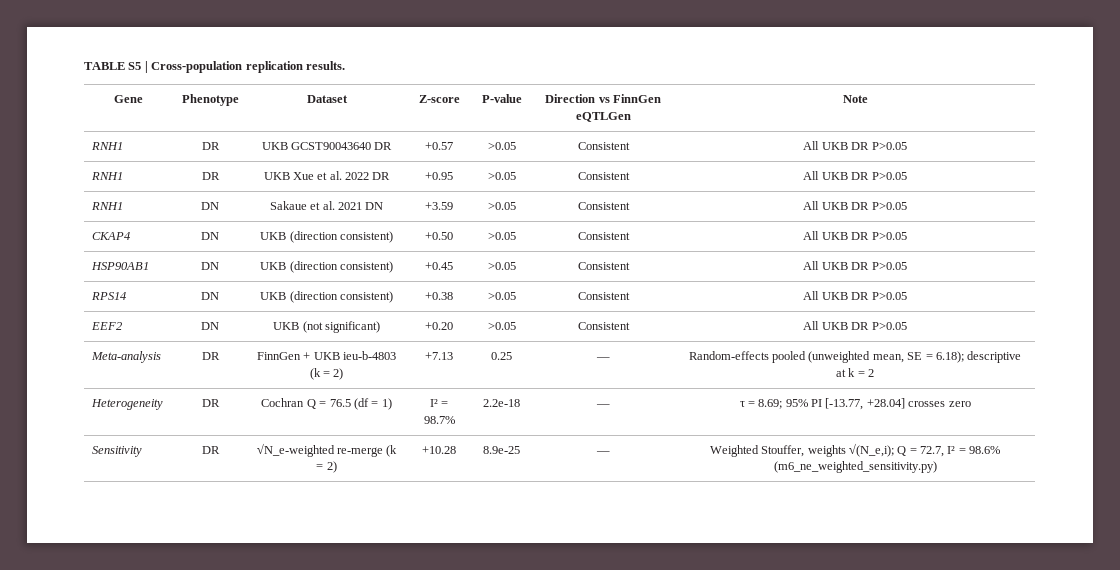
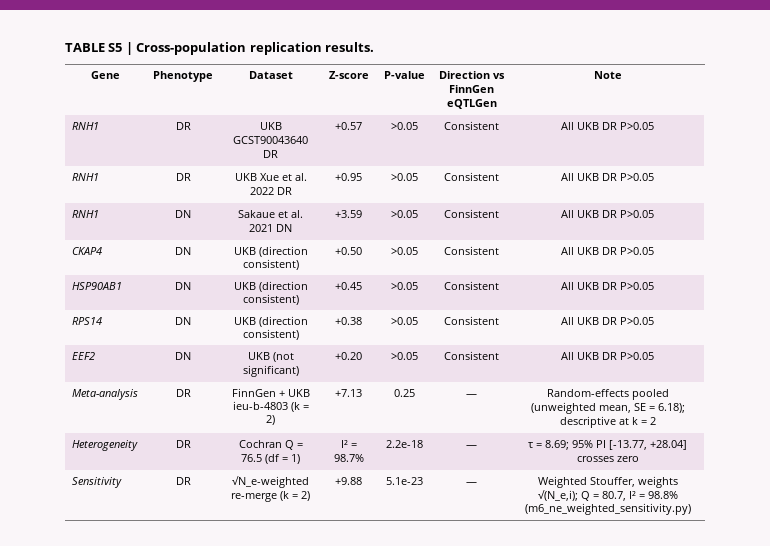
- Sensitivity | DR | √N_e-weighted re-merge (k = 2) | +10.28 | 8.9e-25 | — | Weighted Stouffer, weights √(N_e,i); Q = 72.7, I² = 98.6% (m6_ne_weighted_sensitivity.py)
+ Sensitivity | DR | √N_e-weighted re-merge (k = 2) | +9.88 | 5.1e-23 | — | Weighted Stouffer, weights √(N_e,i); Q = 80.7, I² = 98.8% (m6_ne_weighted_sensitivity.py)

